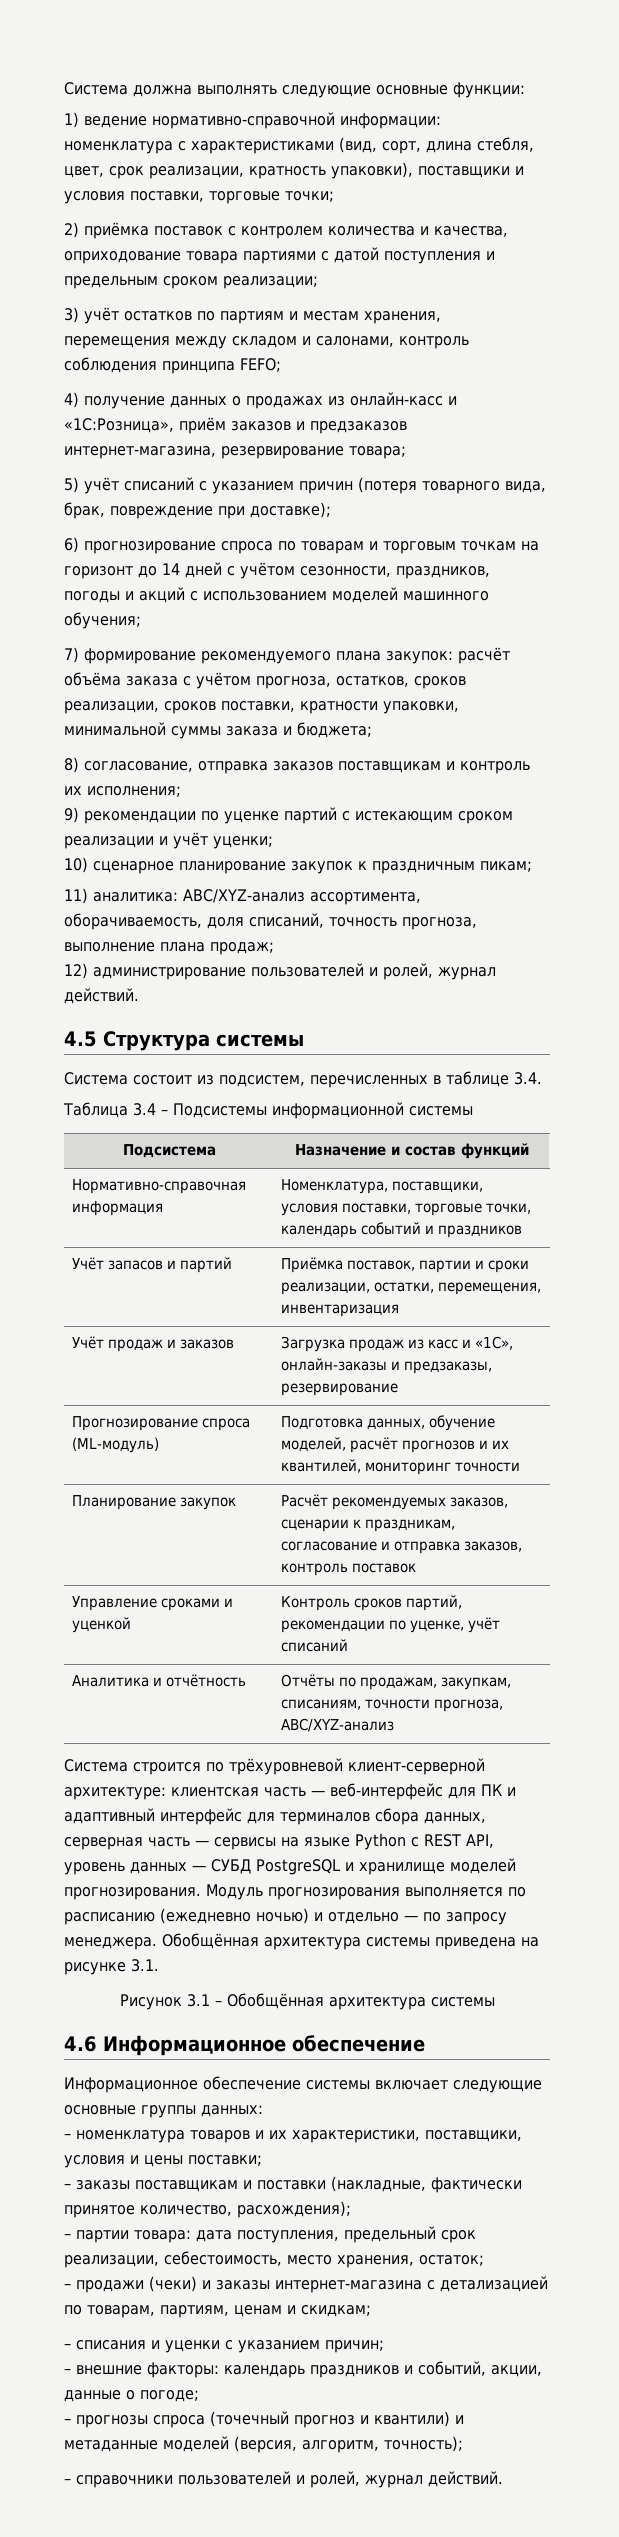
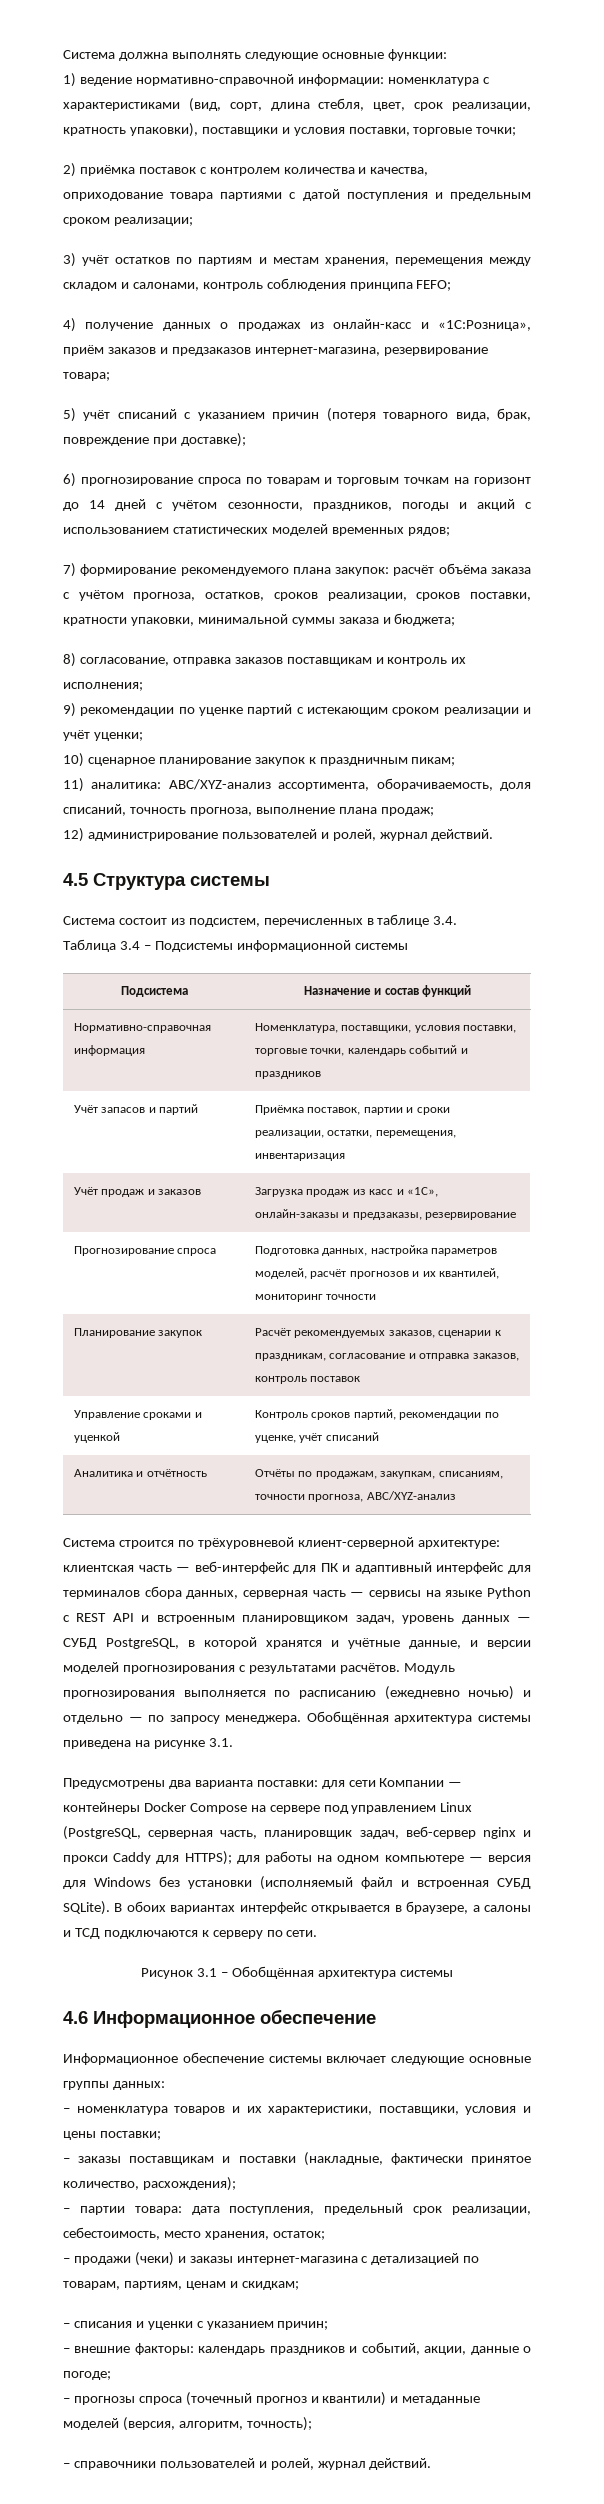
- 6) прогнозирование спроса по товарам и торговым точкам на горизонт до 14 дней с учётом сезонности, праздников, погоды и акций с использованием моделей машинного обучения;
+ 6) прогнозирование спроса по товарам и торговым точкам на горизонт до 14 дней с учётом сезонности, праздников, погоды и акций с использованием статистических моделей временных рядов;
- Прогнозирование спроса (ML-модуль) | Подготовка данных, обучение моделей, расчёт прогнозов и их квантилей, мониторинг точности
+ Прогнозирование спроса | Подготовка данных, настройка параметров моделей, расчёт прогнозов и их квантилей, мониторинг точности
- Система строится по трёхуровневой клиент-серверной архитектуре: клиентская часть — веб-интерфейс для ПК и адаптивный интерфейс для терминалов сбора данных, серверная часть — сервисы на языке Python с REST API, уровень данных — СУБД PostgreSQL и хранилище моделей прогнозирования.
+ Система строится по трёхуровневой клиент-серверной архитектуре: клиентская часть — веб-интерфейс для ПК и адаптивный интерфейс для терминалов сбора данных, серверная часть — сервисы на языке Python с REST API и встроенным планировщиком задач, уровень данных — СУБД PostgreSQL, в которой хранятся и учётные данные, и версии моделей прогнозирования с результатами расчётов.
+ Предусмотрены два варианта поставки: для сети Компании — контейнеры Docker Compose на сервере под управлением Linux (PostgreSQL, серверная часть, планировщик задач, веб-сервер nginx и прокси Caddy для HTTPS); для работы на одном компьютере — версия для Windows без установки (исполняемый файл и встроенная СУБД SQLite). В обоих вариантах интерфейс открывается в браузере, а салоны и ТСД подключаются к серверу по сети.

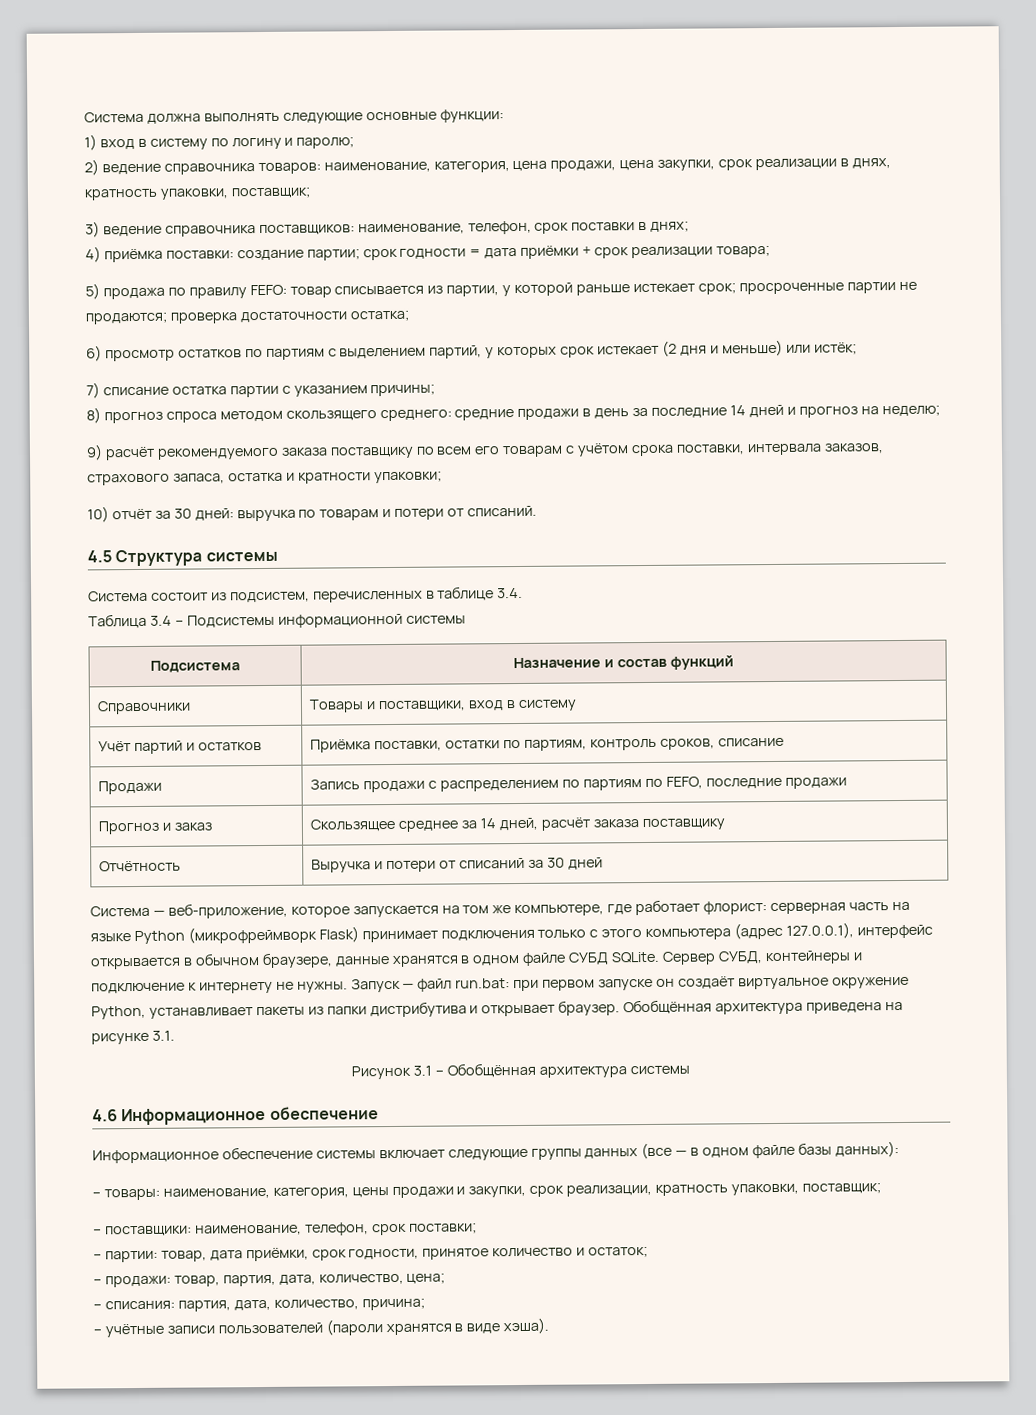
- 1) ведение нормативно-справочной информации: номенклатура с характеристиками (вид, сорт, длина стебля, цвет, срок реализации, кратность упаковки), поставщики и условия поставки, торговые точки;
- 2) приёмка поставок с контролем количества и качества, оприходование товара партиями с датой поступления и предельным сроком реализации;
- 3) учёт остатков по партиям и местам хранения, перемещения между складом и салонами, контроль соблюдения принципа FEFO;
- 4) получение данных о продажах из онлайн-касс и «1С:Розница», приём заказов и предзаказов интернет-магазина, резервирование товара;
- 5) учёт списаний с указанием причин (потеря товарного вида, брак, повреждение при доставке);
- 6) прогнозирование спроса по товарам и торговым точкам на горизонт до 14 дней с учётом сезонности, праздников, погоды и акций с использованием статистических моделей временных рядов;
- 7) формирование рекомендуемого плана закупок: расчёт объёма заказа с учётом прогноза, остатков, сроков реализации, сроков поставки, кратности упаковки, минимальной суммы заказа и бюджета;
- 8) согласование, отправка заказов поставщикам и контроль их исполнения;
- 9) рекомендации по уценке партий с истекающим сроком реализации и учёт уценки;
- 10) сценарное планирование закупок к праздничным пикам;
- 11) аналитика: ABC/XYZ-анализ ассортимента, оборачиваемость, доля списаний, точность прогноза, выполнение плана продаж;
- 12) администрирование пользователей и ролей, журнал действий.
+ 1) вход в систему по логину и паролю;
+ 2) ведение справочника товаров: наименование, категория, цена продажи, цена закупки, срок реализации в днях, кратность упаковки, поставщик;
+ 3) ведение справочника поставщиков: наименование, телефон, срок поставки в днях;
+ 4) приёмка поставки: создание партии; срок годности = дата приёмки + срок реализации товара;
+ 5) продажа по правилу FEFO: товар списывается из партии, у которой раньше истекает срок; просроченные партии не продаются; проверка достаточности остатка;
+ 6) просмотр остатков по партиям с выделением партий, у которых срок истекает (2 дня и меньше) или истёк;
+ 7) списание остатка партии с указанием причины;
+ 8) прогноз спроса методом скользящего среднего: средние продажи в день за последние 14 дней и прогноз на неделю;
+ 9) расчёт рекомендуемого заказа поставщику по всем его товарам с учётом срока поставки, интервала заказов, страхового запаса, остатка и кратности упаковки;
+ 10) отчёт за 30 дней: выручка по товарам и потери от списаний.
- Нормативно-справочная информация | Номенклатура, поставщики, условия поставки, торговые точки, календарь событий и праздников
- Учёт запасов и партий | Приёмка поставок, партии и сроки реализации, остатки, перемещения, инвентаризация
- Учёт продаж и заказов | Загрузка продаж из касс и «1С», онлайн-заказы и предзаказы, резервирование
- Прогнозирование спроса | Подготовка данных, настройка параметров моделей, расчёт прогнозов и их квантилей, мониторинг точности
- Планирование закупок | Расчёт рекомендуемых заказов, сценарии к праздникам, согласование и отправка заказов, контроль поставок
- Управление сроками и уценкой | Контроль сроков партий, рекомендации по уценке, учёт списаний
- Аналитика и отчётность | Отчёты по продажам, закупкам, списаниям, точности прогноза, ABC/XYZ-анализ
- Система строится по трёхуровневой клиент-серверной архитектуре: клиентская часть — веб-интерфейс для ПК и адаптивный интерфейс для терминалов сбора данных, серверная часть — сервисы на языке Python с REST API и встроенным планировщиком задач, уровень данных — СУБД PostgreSQL, в которой хранятся и учётные данные, и версии моделей прогнозирования с результатами расчётов. Модуль прогнозирования выполняется по расписанию (ежедневно ночью) и отдельно — по запросу менеджера. Обобщённая архитектура системы приведена на рисунке 3.1.
+ Справочники | Товары и поставщики, вход в систему
+ Учёт партий и остатков | Приёмка поставки, остатки по партиям, контроль сроков, списание
+ Продажи | Запись продажи с распределением по партиям по FEFO, последние продажи
+ Прогноз и заказ | Скользящее среднее за 14 дней, расчёт заказа поставщику
+ Отчётность | Выручка и потери от списаний за 30 дней
+ Система — веб-приложение, которое запускается на том же компьютере, где работает флорист: серверная часть на языке Python (микрофреймворк Flask) принимает подключения только с этого компьютера (адрес 127.0.0.1), интерфейс открывается в обычном браузере, данные хранятся в одном файле СУБД SQLite. Сервер СУБД, контейнеры и подключение к интернету не нужны. Запуск — файл run.bat: при первом запуске он создаёт виртуальное окружение Python, устанавливает пакеты из папки дистрибутива и открывает браузер. Обобщённая архитектура приведена на рисунке 3.1.
- Предусмотрены два варианта поставки: для сети Компании — контейнеры Docker Compose на сервере под управлением Linux (PostgreSQL, серверная часть, планировщик задач, веб-сервер nginx и прокси Caddy для HTTPS); для работы на одном компьютере — версия для Windows без установки (исполняемый файл и встроенная СУБД SQLite). В обоих вариантах интерфейс открывается в браузере, а салоны и ТСД подключаются к серверу по сети.
- Информационное обеспечение системы включает следующие основные группы данных:
- – номенклатура товаров и их характеристики, поставщики, условия и цены поставки;
- – заказы поставщикам и поставки (накладные, фактически принятое количество, расхождения);
- – партии товара: дата поступления, предельный срок реализации, себестоимость, место хранения, остаток;
- – продажи (чеки) и заказы интернет-магазина с детализацией по товарам, партиям, ценам и скидкам;
- – списания и уценки с указанием причин;
- – внешние факторы: календарь праздников и событий, акции, данные о погоде;
- – прогнозы спроса (точечный прогноз и квантили) и метаданные моделей (версия, алгоритм, точность);
- – справочники пользователей и ролей, журнал действий.
+ Информационное обеспечение системы включает следующие группы данных (все — в одном файле базы данных):
+ – товары: наименование, категория, цены продажи и закупки, срок реализации, кратность упаковки, поставщик;
+ – поставщики: наименование, телефон, срок поставки;
+ – партии: товар, дата приёмки, срок годности, принятое количество и остаток;
+ – продажи: товар, партия, дата, количество, цена;
+ – списания: партия, дата, количество, причина;
+ – учётные записи пользователей (пароли хранятся в виде хэша).

